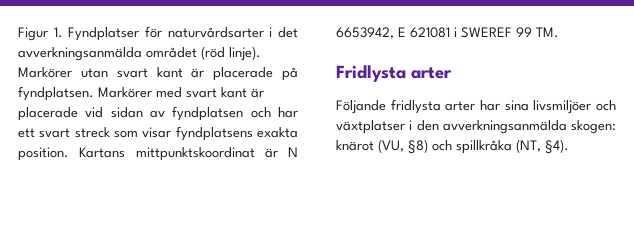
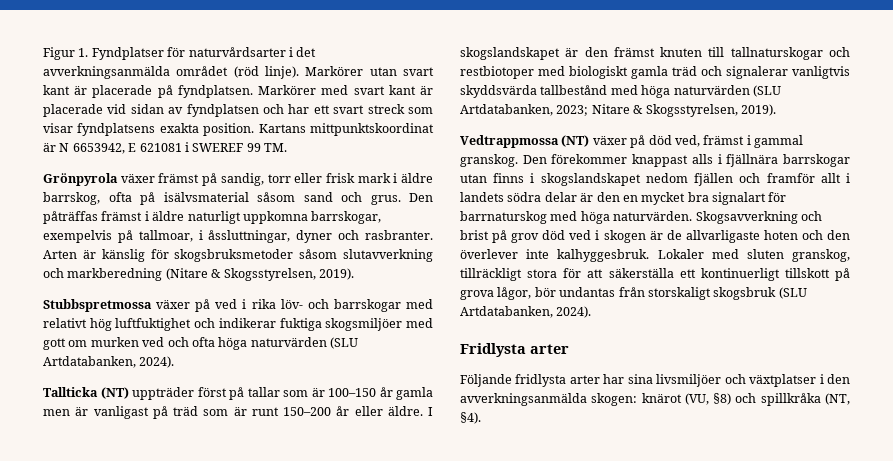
+ Grönpyrola växer främst på sandig, torr eller frisk mark i äldre barrskog, ofta på isälvsmaterial såsom sand och grus. Den påträffas främst i äldre naturligt uppkomna barrskogar, exempelvis på tallmoar, i åssluttningar, dyner och rasbranter. Arten är känslig för skogsbruksmetoder såsom slutavverkning och markberedning (Nitare & Skogsstyrelsen, 2019).
+ Stubbspretmossa växer på ved i rika löv- och barrskogar med relativt hög luftfuktighet och indikerar fuktiga skogsmiljöer med gott om murken ved och ofta höga naturvärden (SLU Artdatabanken, 2024).
+ Tallticka (NT) uppträder först på tallar som är 100–150 år gamla men är vanligast på träd som är runt 150–200 år eller äldre. I skogslandskapet är den främst knuten till tallnaturskogar och restbiotoper med biologiskt gamla träd och signalerar vanligtvis skyddsvärda tallbestånd med höga naturvärden (SLU Artdatabanken, 2023; Nitare & Skogsstyrelsen, 2019).
+ Vedtrappmossa (NT) växer på död ved, främst i gammal granskog. Den förekommer knappast alls i fjällnära barrskogar utan finns i skogslandskapet nedom fjällen och framför allt i landets södra delar är den en mycket bra signalart för barrnaturskog med höga naturvärden. Skogsavverkning och brist på grov död ved i skogen är de allvarligaste hoten och den överlever inte kalhyggesbruk. Lokaler med sluten granskog, tillräckligt stora för att säkerställa ett kontinuerligt tillskott på grova lågor, bör undantas från storskaligt skogsbruk (SLU Artdatabanken, 2024).

